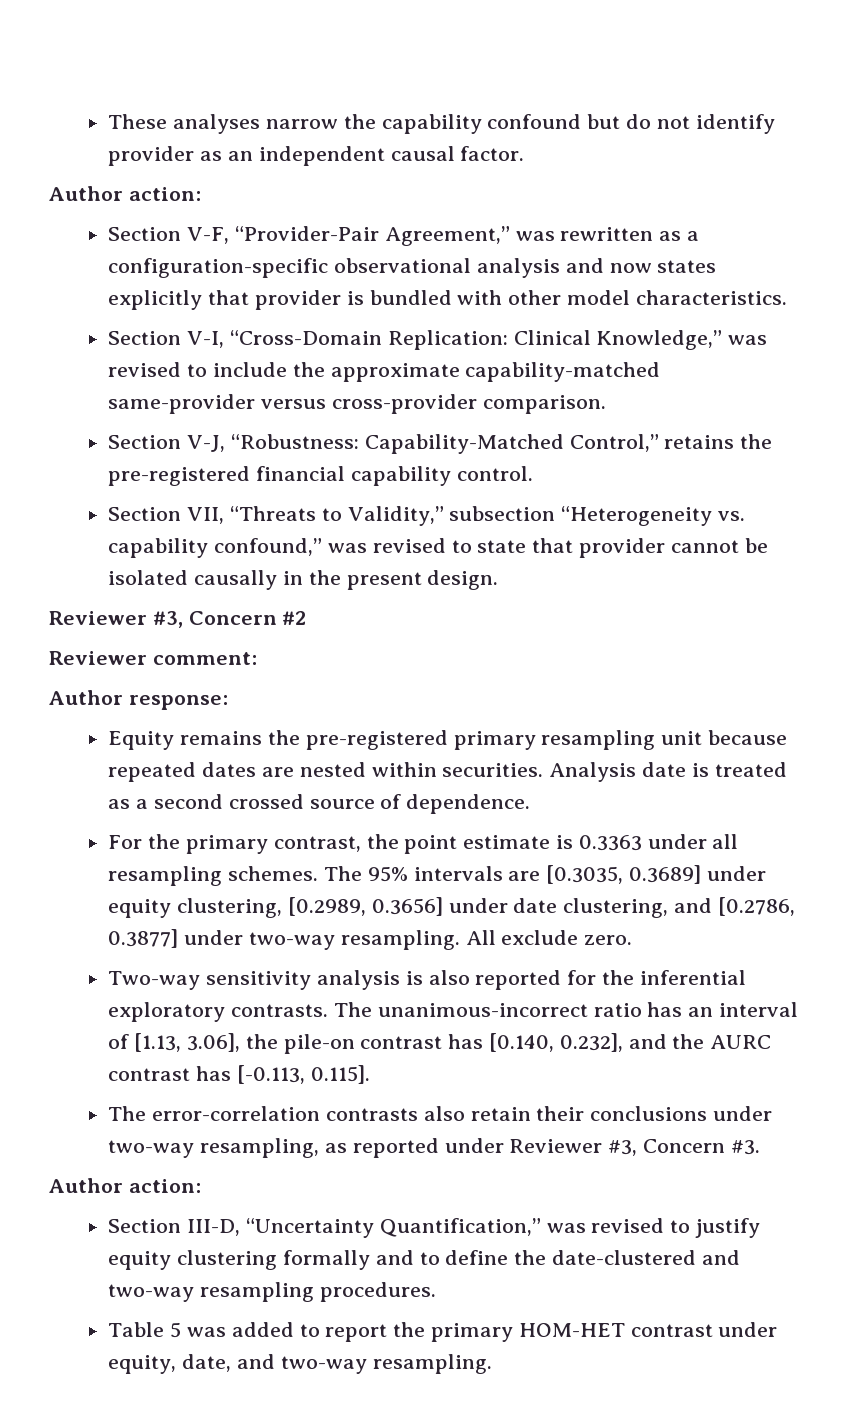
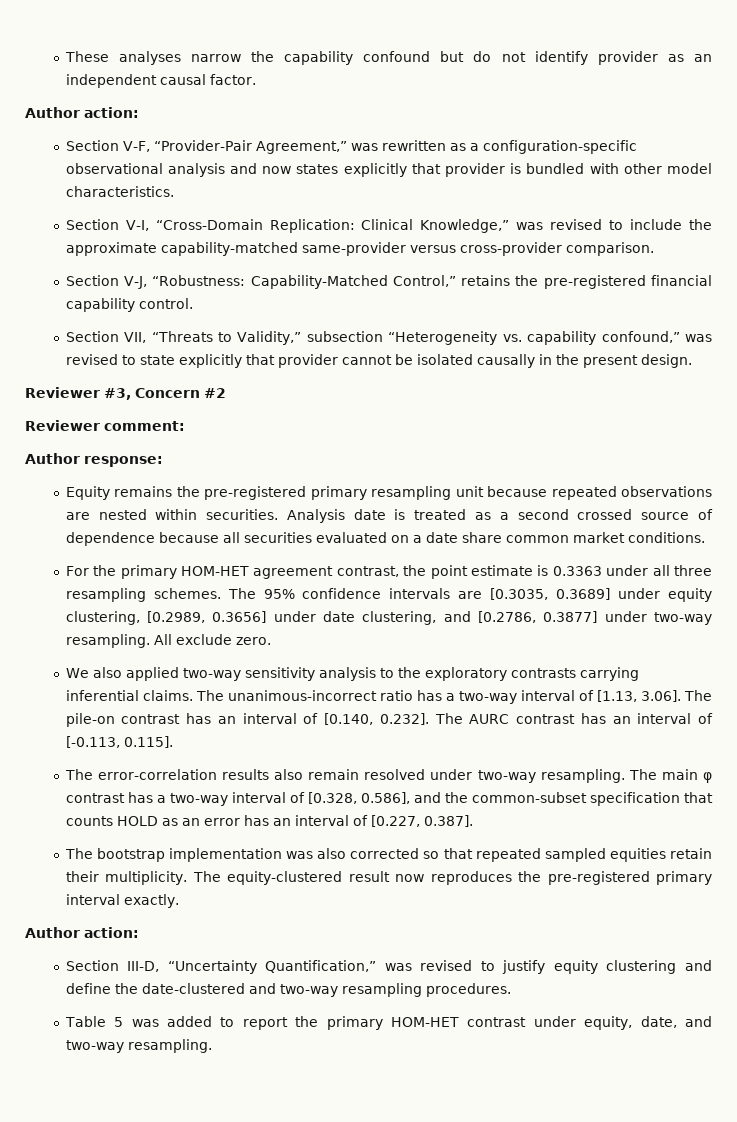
- Section VII, “Threats to Validity,” subsection “Heterogeneity vs. capability confound,” was revised to state that provider cannot be isolated causally in the present design.
+ Section VII, “Threats to Validity,” subsection “Heterogeneity vs. capability confound,” was revised to state explicitly that provider cannot be isolated causally in the present design.
- Equity remains the pre-registered primary resampling unit because repeated dates are nested within securities.
+ Equity remains the pre-registered primary resampling unit because repeated observations are nested within securities.
- Analysis date is treated as a second crossed source of dependence.
+ Analysis date is treated as a second crossed source of dependence because all securities evaluated on a date share common market conditions.
- For the primary contrast, the point estimate is 0.3363 under all resampling schemes.
+ For the primary HOM-HET agreement contrast, the point estimate is 0.3363 under all three resampling schemes.
- The 95% intervals are [0.3035, 0.3689] under equity clustering, [0.2989, 0.3656] under date clustering, and [0.2786, 0.3877] under two-way resampling.
+ The 95% confidence intervals are [0.3035, 0.3689] under equity clustering, [0.2989, 0.3656] under date clustering, and [0.2786, 0.3877] under two-way resampling.
- Two-way sensitivity analysis is also reported for the inferential exploratory contrasts. The unanimous-incorrect ratio has an interval of [1.13, 3.06], the pile-on contrast has [0.140, 0.232], and the AURC contrast has [-0.113, 0.115].
- The error-correlation contrasts also retain their conclusions under two-way resampling, as reported under Reviewer #3, Concern #3.
+ We also applied two-way sensitivity analysis to the exploratory contrasts carrying inferential claims. The unanimous-incorrect ratio has a two-way interval of [1.13, 3.06]. The pile-on contrast has an interval of [0.140, 0.232]. The AURC contrast has an interval of [-0.113, 0.115].
+ The error-correlation results also remain resolved under two-way resampling. The main φ contrast has a two-way interval of [0.328, 0.586], and the common-subset specification that counts HOLD as an error has an interval of [0.227, 0.387].
+ The bootstrap implementation was also corrected so that repeated sampled equities retain their multiplicity. The equity-clustered result now reproduces the pre-registered primary interval exactly.
- Section III-D, “Uncertainty Quantification,” was revised to justify equity clustering formally and to define the date-clustered and two-way resampling procedures.
+ Section III-D, “Uncertainty Quantification,” was revised to justify equity clustering and define the date-clustered and two-way resampling procedures.

